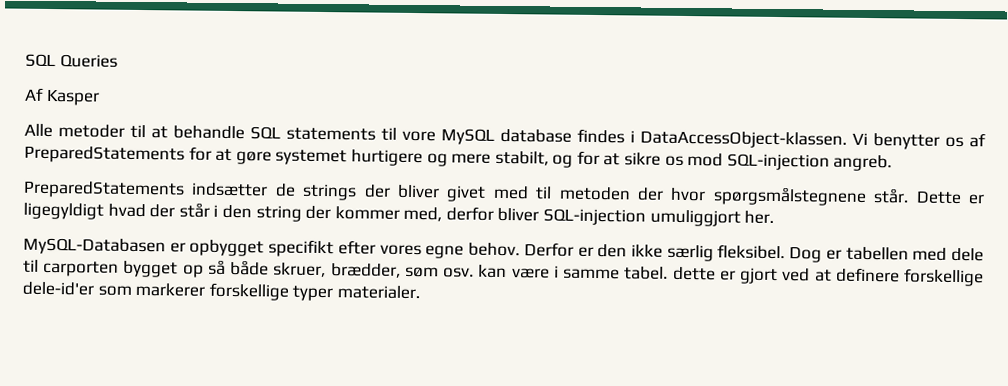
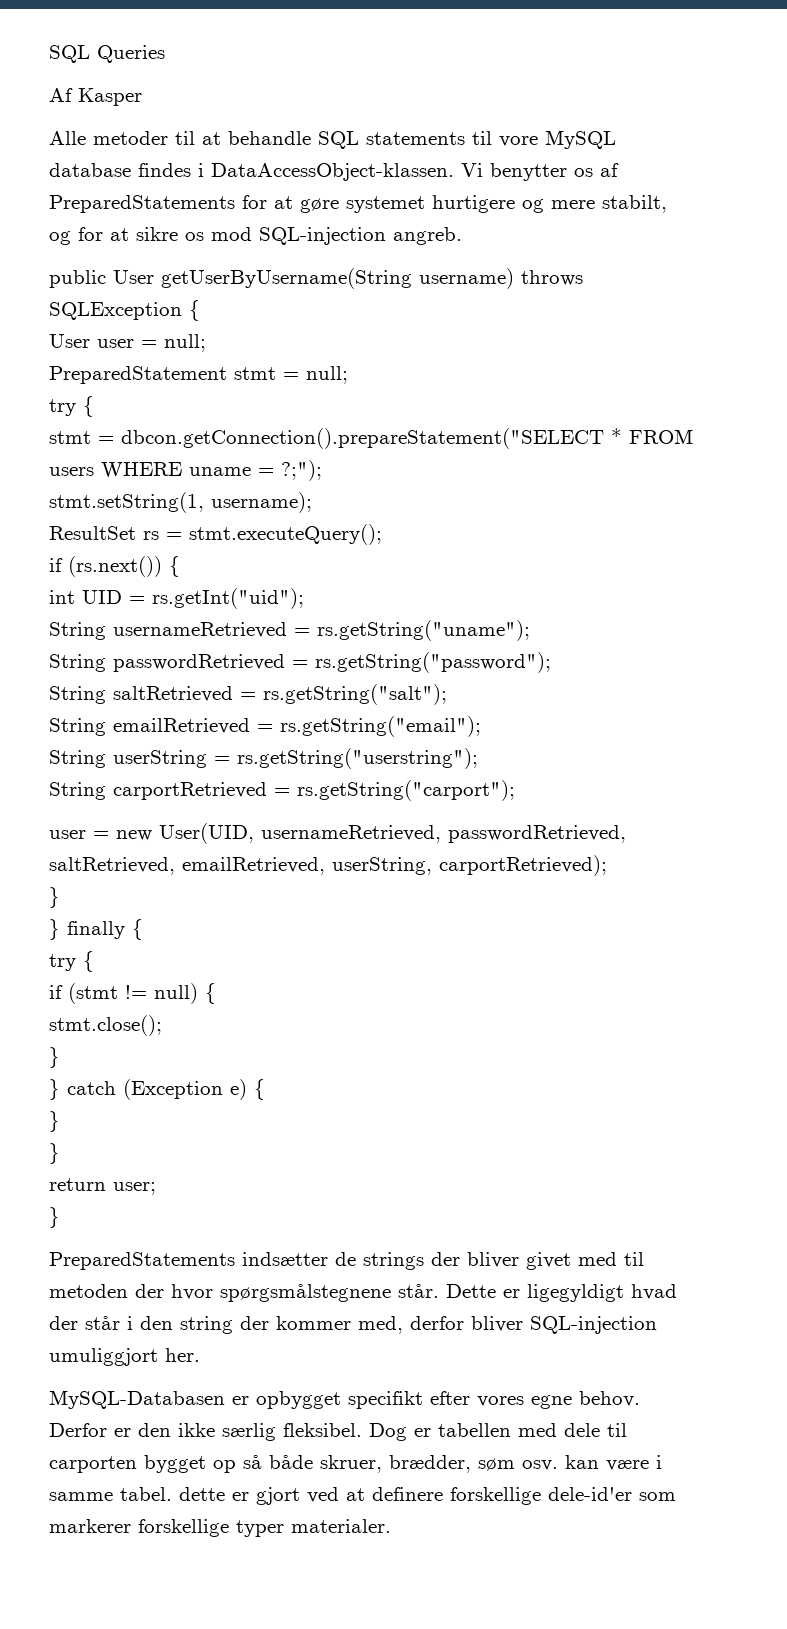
+ public User getUserByUsername(String username) throws SQLException {
+ User user = null;
+ PreparedStatement stmt = null;
+ try {
+ stmt = dbcon.getConnection().prepareStatement("SELECT * FROM users WHERE uname = ?;");
+ stmt.setString(1, username);
+ ResultSet rs = stmt.executeQuery();
+ if (rs.next()) {
+ int UID = rs.getInt("uid");
+ String usernameRetrieved = rs.getString("uname");
+ String passwordRetrieved = rs.getString("password");
+ String saltRetrieved = rs.getString("salt");
+ String emailRetrieved = rs.getString("email");
+ String userString = rs.getString("userstring");
+ String carportRetrieved = rs.getString("carport");
+ user = new User(UID, usernameRetrieved, passwordRetrieved, saltRetrieved, emailRetrieved, userString, carportRetrieved);
+ }
+ } finally {
+ try {
+ if (stmt != null) {
+ stmt.close();
+ }
+ } catch (Exception e) {
+ }
+ }
+ return user;
+ }

